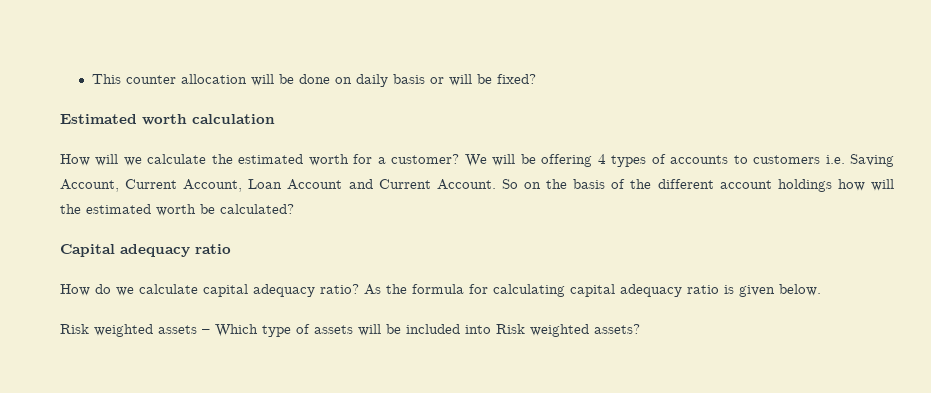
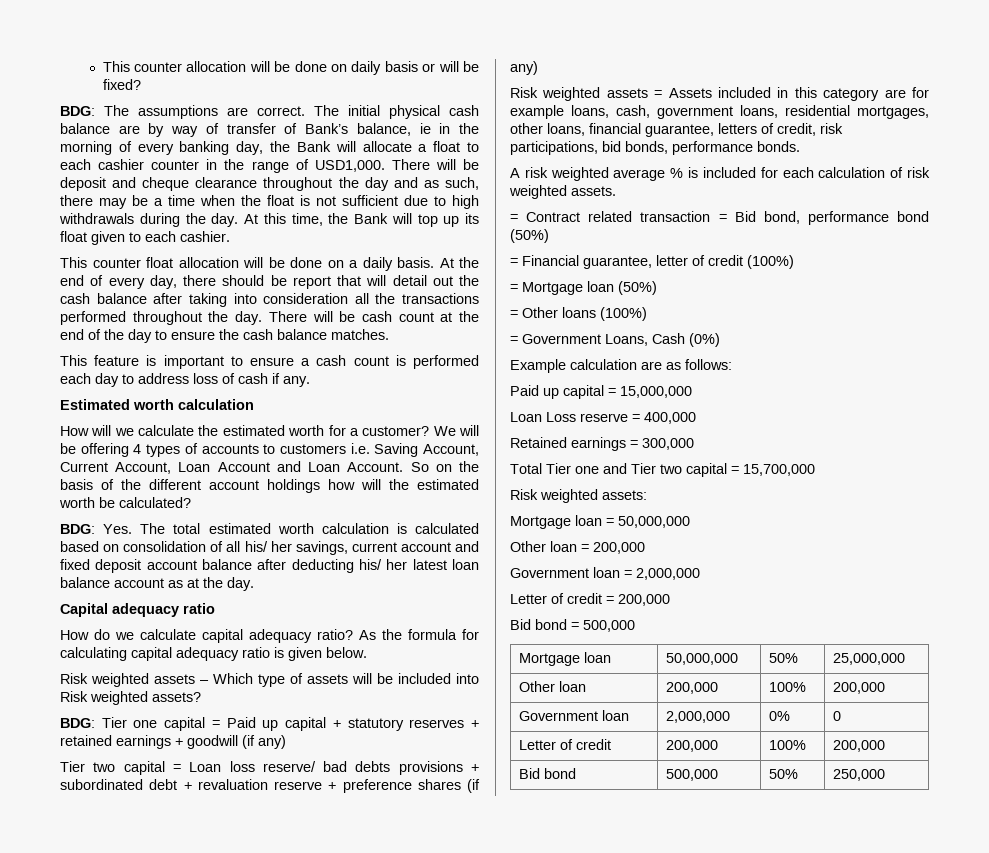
+ BDG: The assumptions are correct. The initial physical cash balance are by way of transfer of Bank’s balance, ie in the morning of every banking day, the Bank will allocate a float to each cashier counter in the range of USD1,000. There will be deposit and cheque clearance throughout the day and as such, there may be a time when the float is not sufficient due to high withdrawals during the day. At this time, the Bank will top up its float given to each cashier.
+ This counter float allocation will be done on a daily basis. At the end of every day, there should be report that will detail out the cash balance after taking into consideration all the transactions performed throughout the day. There will be cash count at the end of the day to ensure the cash balance matches.
+ This feature is important to ensure a cash count is performed each day to address loss of cash if any.
- We will be offering 4 types of accounts to customers i.e. Saving Account, Current Account, Loan Account and Current Account.
+ We will be offering 4 types of accounts to customers i.e. Saving Account, Current Account, Loan Account and Loan Account.
+ BDG: Yes. The total estimated worth calculation is calculated based on consolidation of all his/ her savings, current account and fixed deposit account balance after deducting his/ her latest loan balance account as at the day.
+ BDG: Tier one capital = Paid up capital + statutory reserves + retained earnings + goodwill (if any)
+ Tier two capital = Loan loss reserve/ bad debts provisions + subordinated debt + revaluation reserve + preference shares (if any)
+ Risk weighted assets = Assets included in this category are for example loans, cash, government loans, residential mortgages, other loans, financial guarantee, letters of credit, risk participations, bid bonds, performance bonds.
+ A risk weighted average % is included for each calculation of risk weighted assets.
+ = Contract related transaction = Bid bond, performance bond (50%)
+ = Financial guarantee, letter of credit (100%)
+ = Mortgage loan (50%)
+ = Other loans (100%)
+ = Government Loans, Cash (0%)
+ Example calculation are as follows:
+ Paid up capital = 15,000,000
+ Loan Loss reserve = 400,000
+ Retained earnings = 300,000
+ Total Tier one and Tier two capital = 15,700,000
+ Risk weighted assets:
+ Mortgage loan = 50,000,000
+ Other loan = 200,000
+ Government loan = 2,000,000
+ Letter of credit = 200,000
+ Bid bond = 500,000
+ Mortgage loan | 50,000,000 | 50% | 25,000,000
+ Other loan | 200,000 | 100% | 200,000
+ Government loan | 2,000,000 | 0% | 0
+ Letter of credit | 200,000 | 100% | 200,000
+ Bid bond | 500,000 | 50% | 250,000

